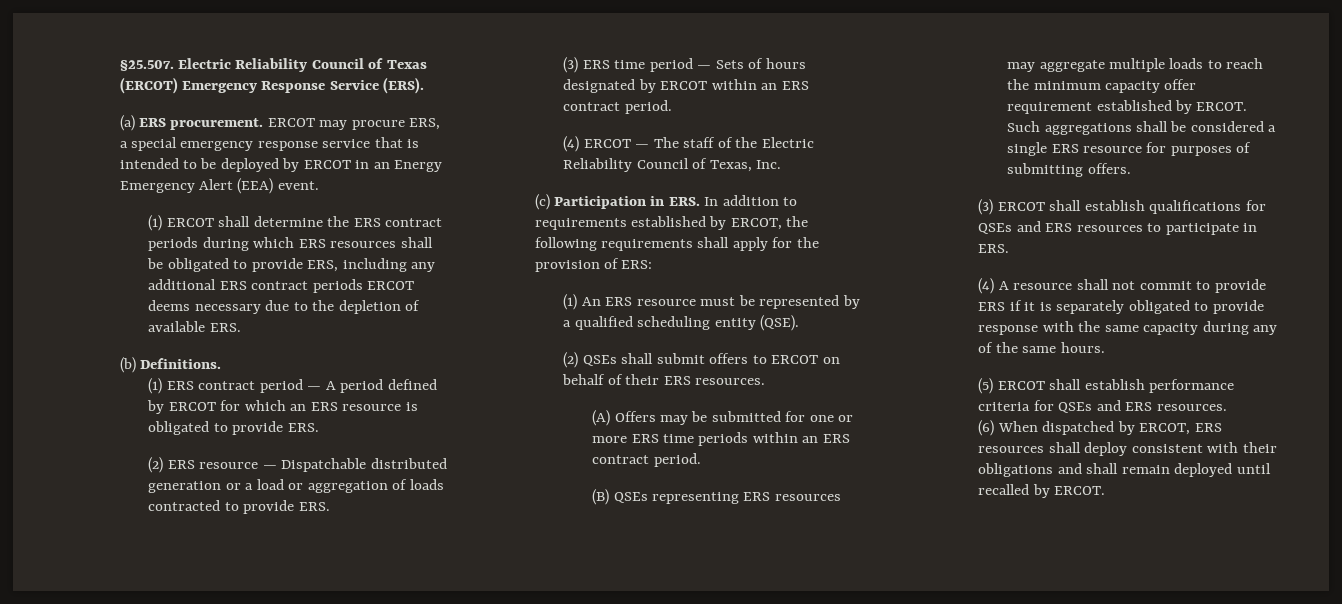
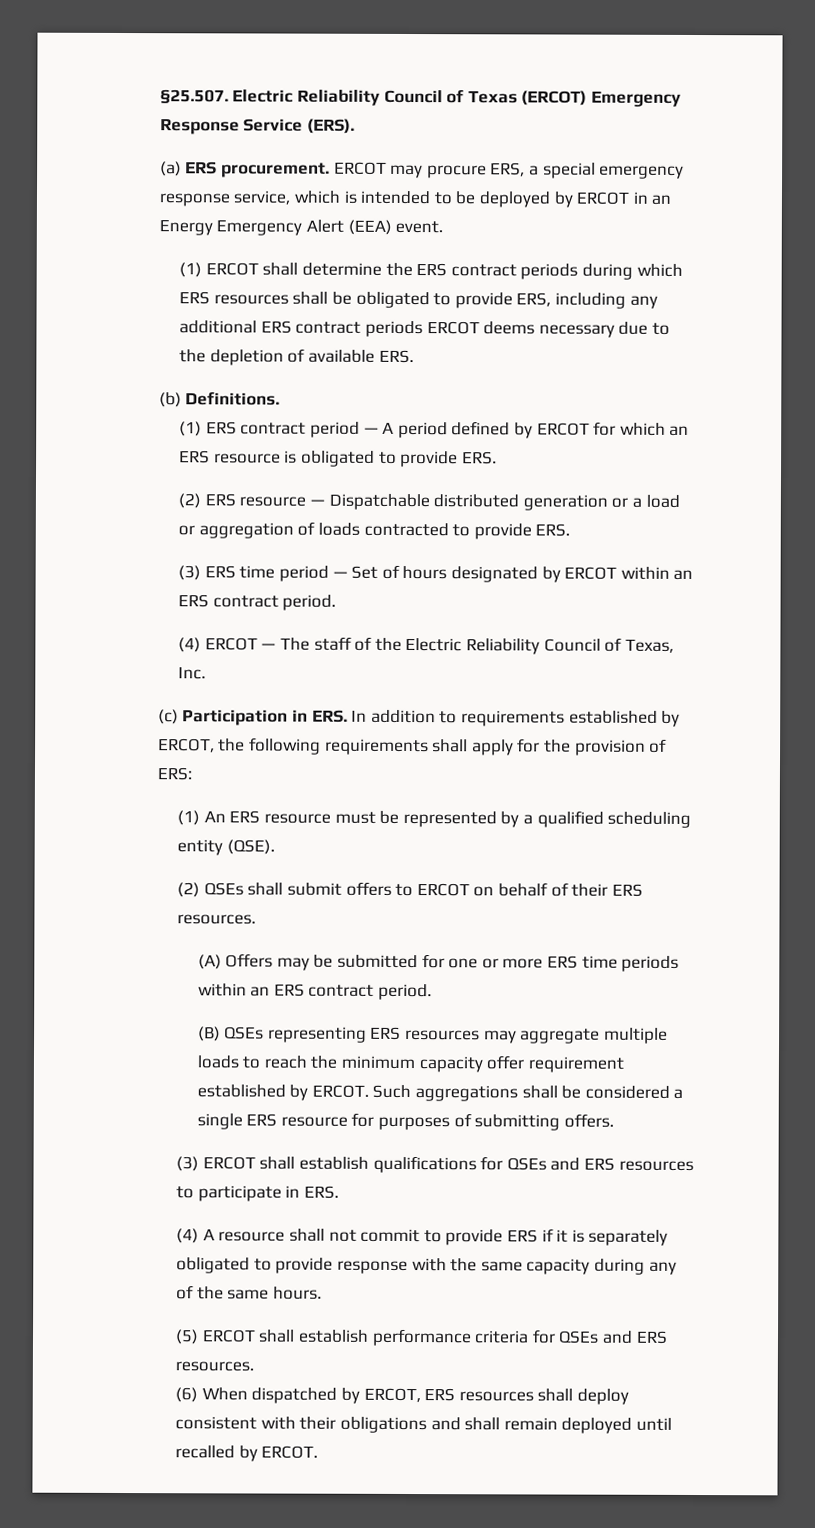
- ERCOT may procure ERS, a special emergency response service that is intended to be deployed by ERCOT in an Energy Emergency Alert (EEA) event.
+ ERCOT may procure ERS, a special emergency response service, which is intended to be deployed by ERCOT in an Energy Emergency Alert (EEA) event.
- (3) ERS time period — Sets of hours designated by ERCOT within an ERS contract period.
+ (3) ERS time period — Set of hours designated by ERCOT within an ERS contract period.

